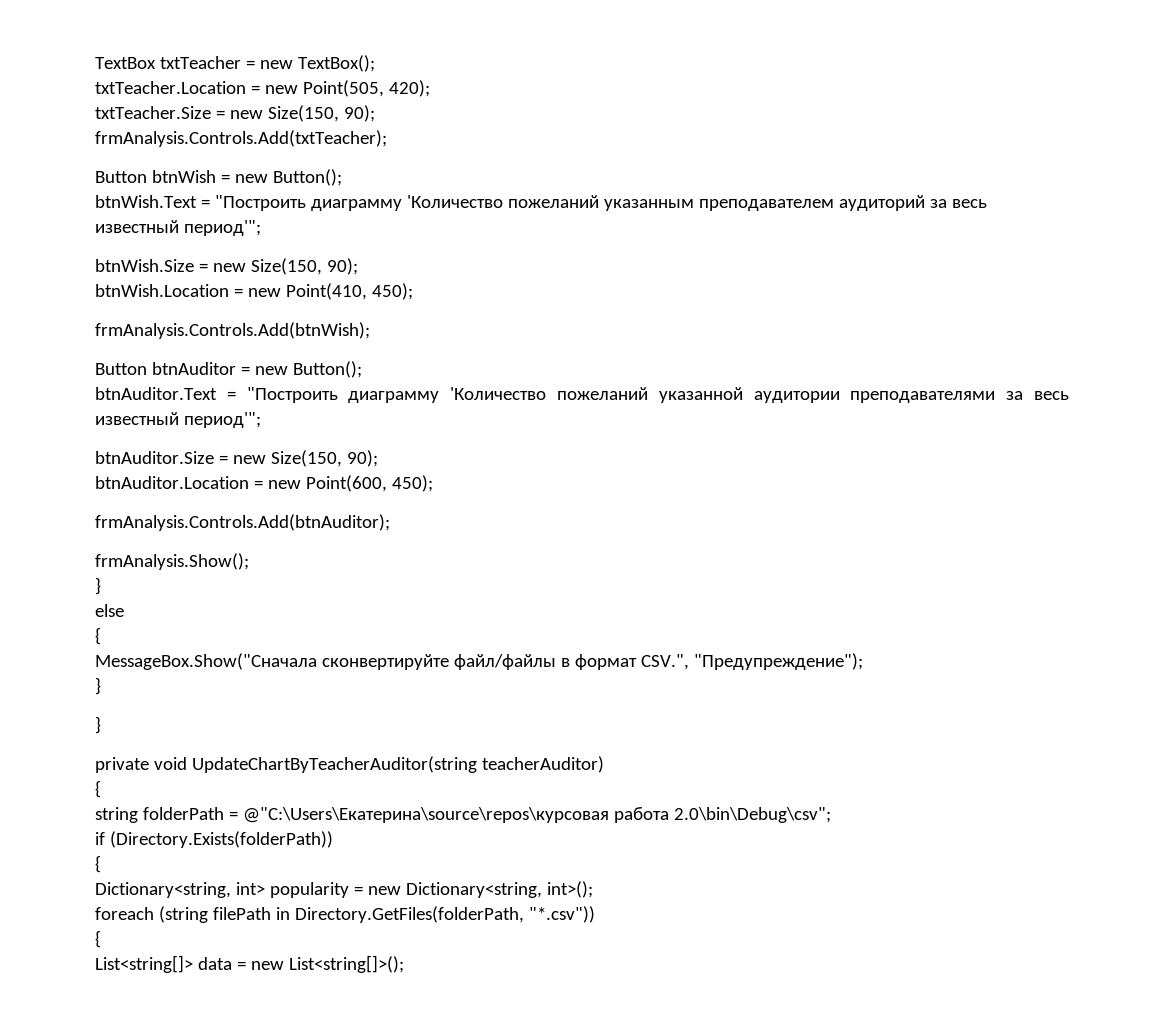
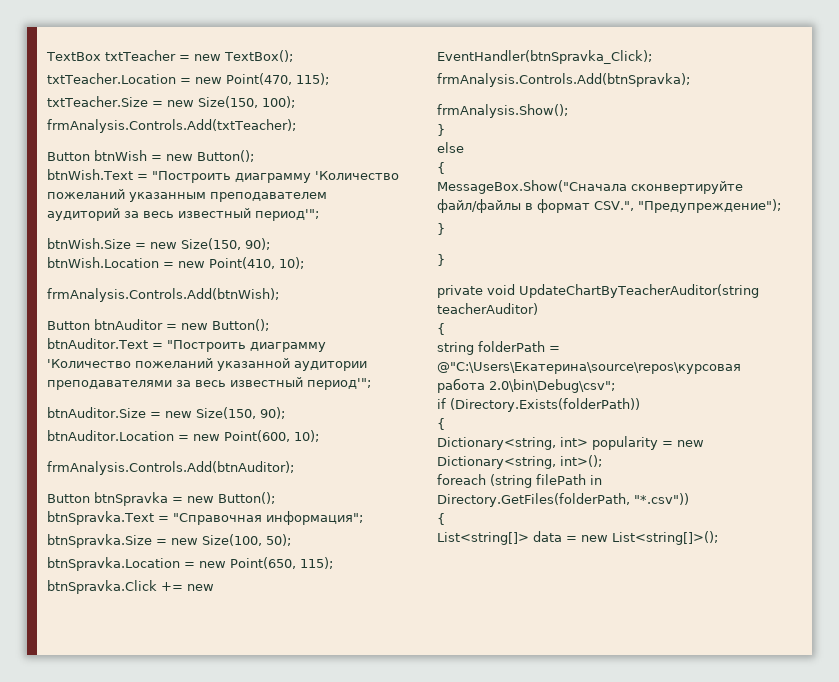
- txtTeacher.Location = new Point(505, 420);
+ txtTeacher.Location = new Point(470, 115);
- txtTeacher.Size = new Size(150, 90);
+ txtTeacher.Size = new Size(150, 100);
- btnWish.Location = new Point(410, 450);
+ btnWish.Location = new Point(410, 10);
- btnAuditor.Location = new Point(600, 450);
+ btnAuditor.Location = new Point(600, 10);
+ Button btnSpravka = new Button();
+ btnSpravka.Text = "Справочная информация";
+ btnSpravka.Size = new Size(100, 50);
+ btnSpravka.Location = new Point(650, 115);
+ btnSpravka.Click += new EventHandler(btnSpravka_Click);
+ frmAnalysis.Controls.Add(btnSpravka);

